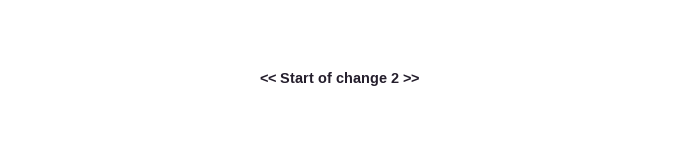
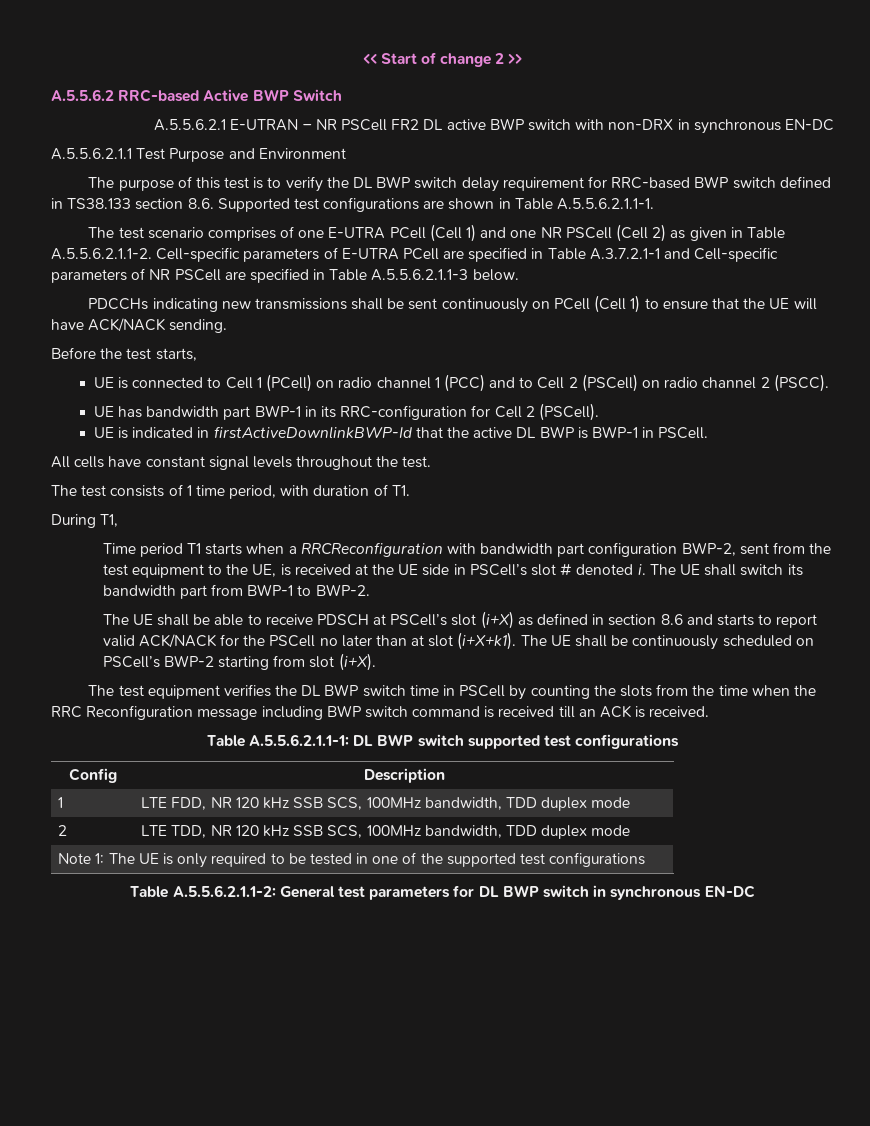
+ A.5.5.6.2 RRC-based Active BWP Switch
+ A.5.5.6.2.1 E-UTRAN – NR PSCell FR2 DL active BWP switch with non-DRX in synchronous EN-DC
+ A.5.5.6.2.1.1 Test Purpose and Environment
+ The purpose of this test is to verify the DL BWP switch delay requirement for RRC-based BWP switch defined in TS38.133 section 8.6. Supported test configurations are shown in Table A.5.5.6.2.1.1-1.
+ The test scenario comprises of one E-UTRA PCell (Cell 1) and one NR PSCell (Cell 2) as given in Table A.5.5.6.2.1.1-2. Cell-specific parameters of E-UTRA PCell are specified in Table A.3.7.2.1-1 and Cell-specific parameters of NR PSCell are specified in Table A.5.5.6.2.1.1-3 below.
+ PDCCHs indicating new transmissions shall be sent continuously on PCell (Cell 1) to ensure that the UE will have ACK/NACK sending.
+ Before the test starts,
+ UE is connected to Cell 1 (PCell) on radio channel 1 (PCC) and to Cell 2 (PSCell) on radio channel 2 (PSCC).
+ UE has bandwidth part BWP-1 in its RRC-configuration for Cell 2 (PSCell).
+ UE is indicated in firstActiveDownlinkBWP-Id that the active DL BWP is BWP-1 in PSCell.
+ All cells have constant signal levels throughout the test.
+ The test consists of 1 time period, with duration of T1.
+ During T1,
+ Time period T1 starts when a RRCReconfiguration with bandwidth part configuration BWP-2, sent from the test equipment to the UE, is received at the UE side in PSCell’s slot # denoted i. The UE shall switch its bandwidth part from BWP-1 to BWP-2.
+ The UE shall be able to receive PDSCH at PSCell’s slot (i+X) as defined in section 8.6 and starts to report valid ACK/NACK for the PSCell no later than at slot (i+X+k1). The UE shall be continuously scheduled on PSCell’s BWP-2 starting from slot (i+X).
+ The test equipment verifies the DL BWP switch time in PSCell by counting the slots from the time when the RRC Reconfiguration message including BWP switch command is received till an ACK is received.
+ Table A.5.5.6.2.1.1-1: DL BWP switch supported test configurations
+ Config | Description
+ 1 | LTE FDD, NR 120 kHz SSB SCS, 100MHz bandwidth, TDD duplex mode
+ 2 | LTE TDD, NR 120 kHz SSB SCS, 100MHz bandwidth, TDD duplex mode
+ Note 1: The UE is only required to be tested in one of the supported test configurations
+ Table A.5.5.6.2.1.1-2: General test parameters for DL BWP switch in synchronous EN-DC

